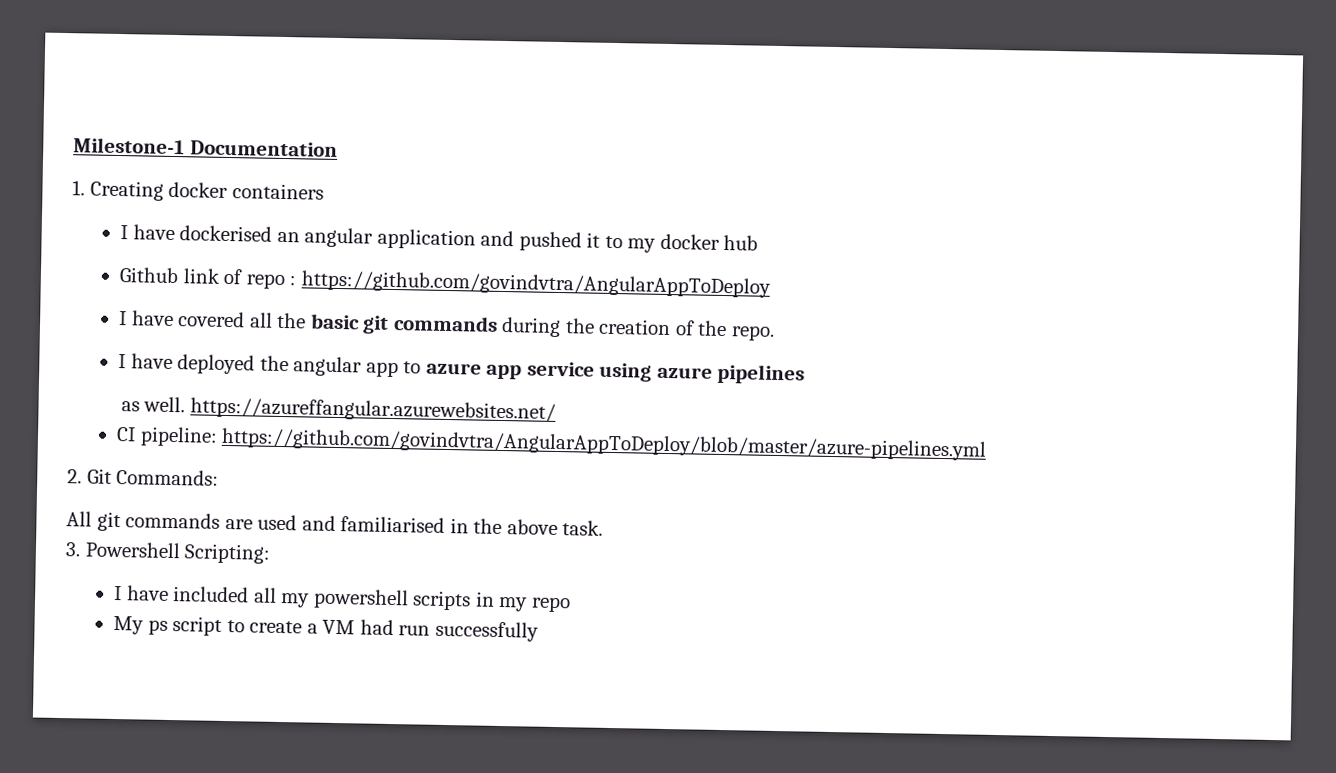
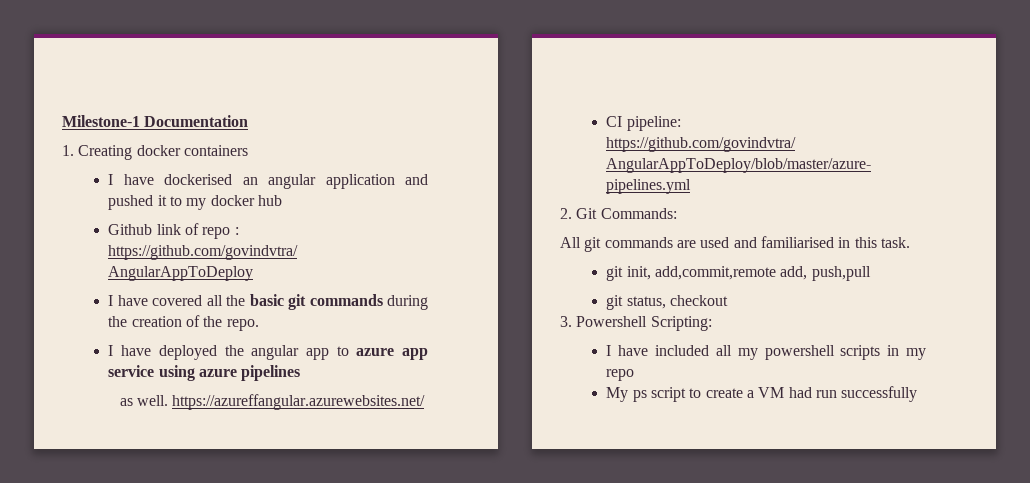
- All git commands are used and familiarised in the above task.
+ All git commands are used and familiarised in this task.
+ git init, add,commit,remote add, push,pull
+ git status, checkout

